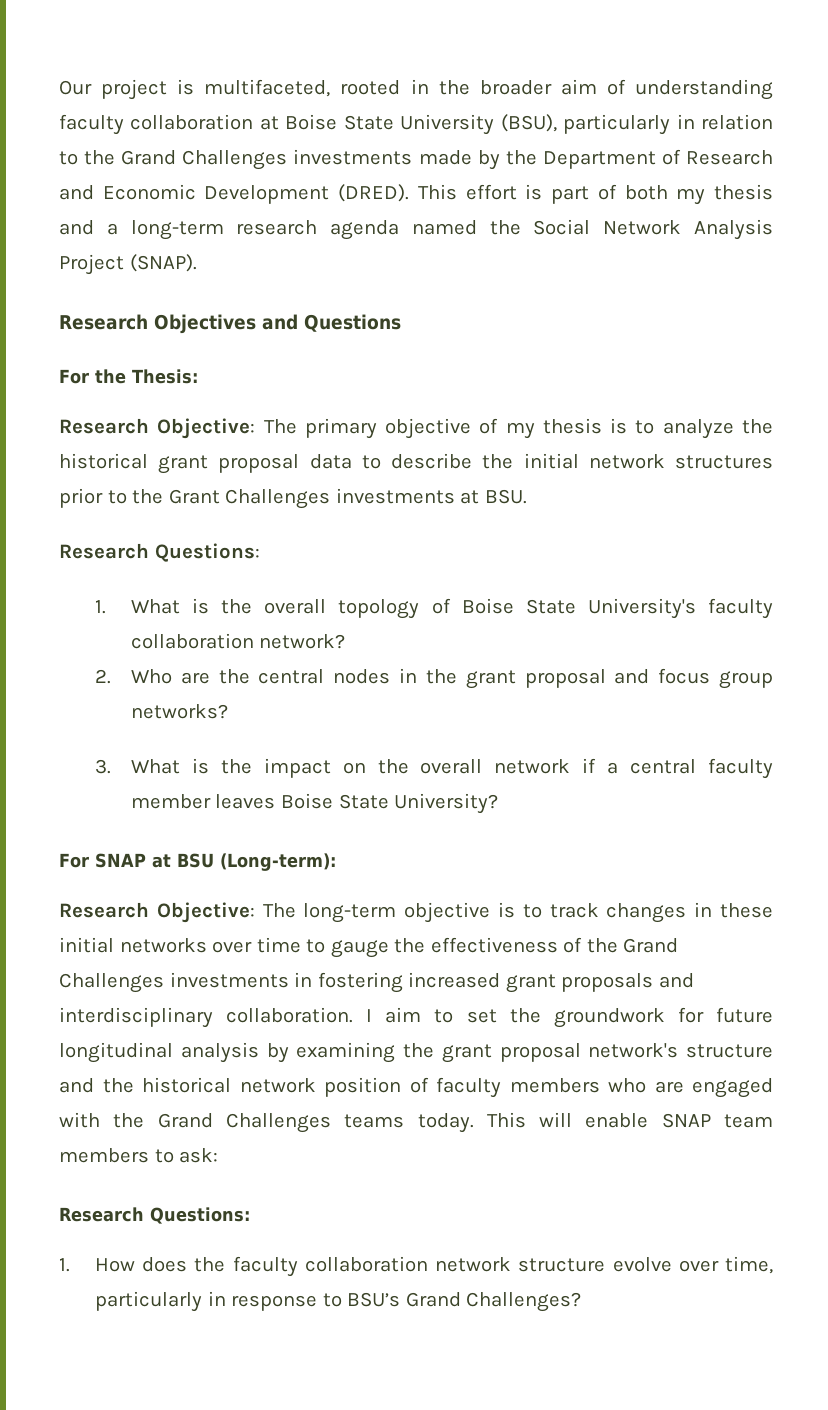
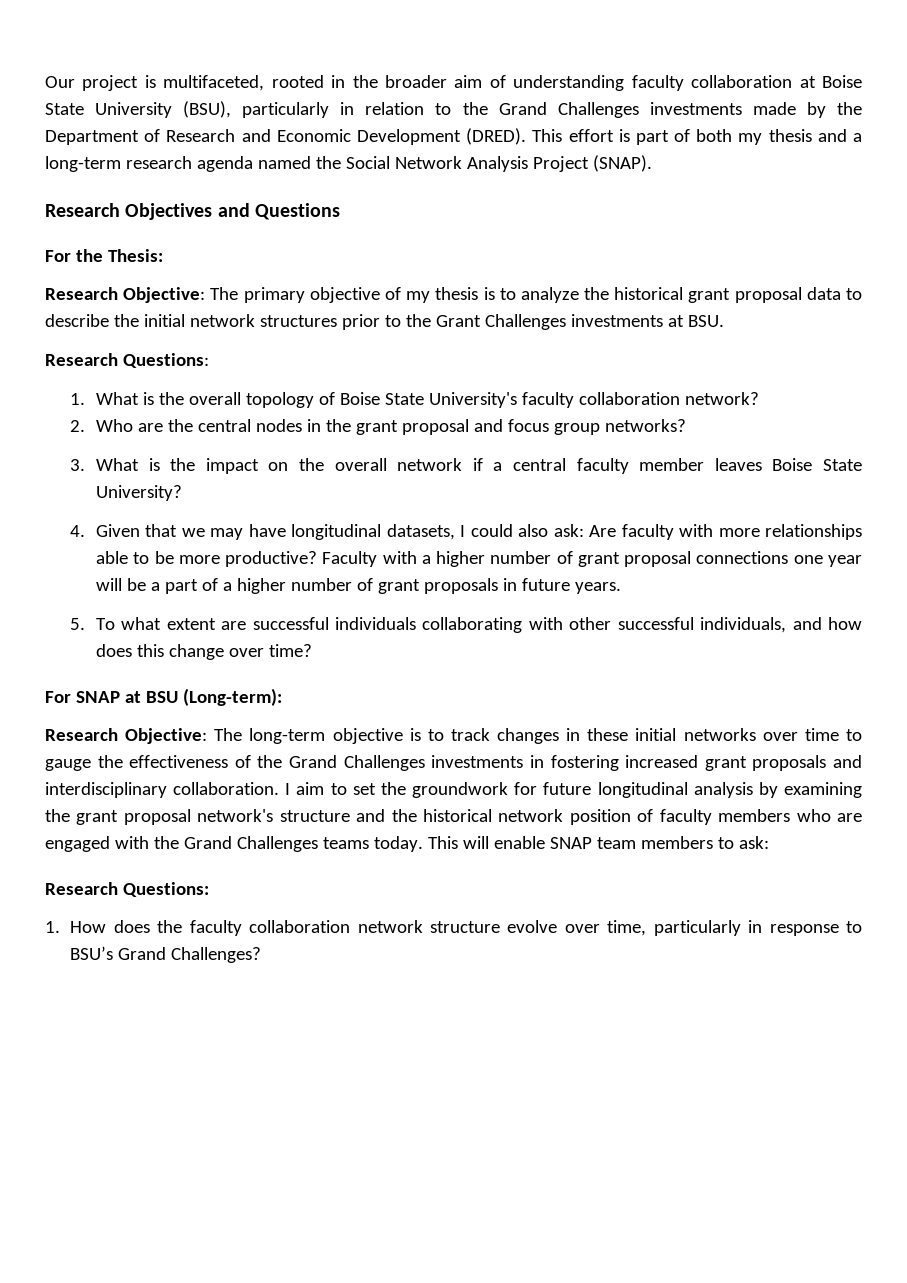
+ 4. Given that we may have longitudinal datasets, I could also ask: Are faculty with more relationships able to be more productive? Faculty with a higher number of grant proposal connections one year will be a part of a higher number of grant proposals in future years.
+ 5. To what extent are successful individuals collaborating with other successful individuals, and how does this change over time?

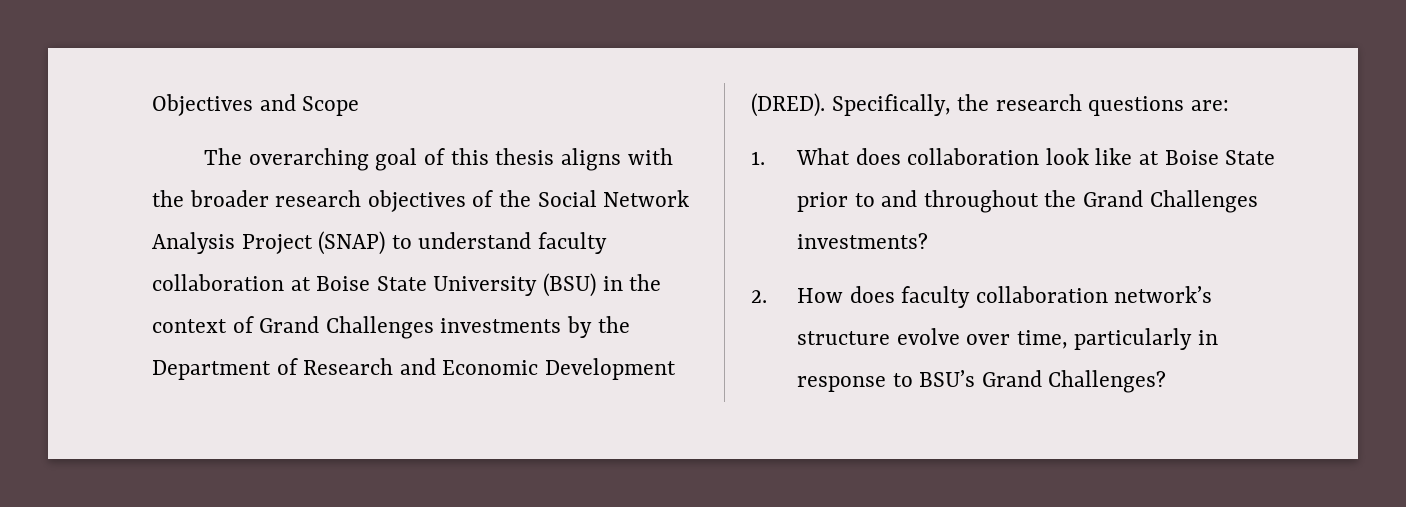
- Our project is multifaceted, rooted in the broader aim of understanding faculty collaboration at Boise State University (BSU), particularly in relation to the Grand Challenges investments made by the Department of Research and Economic Development (DRED).
+ Objectives and Scope
+ The overarching goal of this thesis aligns with the broader research objectives of the Social Network Analysis Project (SNAP) to understand faculty collaboration at Boise State University (BSU) in the context of Grand Challenges investments by the Department of Research and Economic Development (DRED).
- This effort is part of both my thesis and a long-term research agenda named the Social Network Analysis Project (SNAP).
- Research Objectives and Questions
- For the Thesis:
- Research Objective: The primary objective of my thesis is to analyze the historical grant proposal data to describe the initial network structures prior to the Grant Challenges investments at BSU.
- Research Questions:
- 1. What is the overall topology of Boise State University's faculty collaboration network?
- 2. Who are the central nodes in the grant proposal and focus group networks?
- 3. What is the impact on the overall network if a central faculty member leaves Boise State University?
- 4. Given that we may have longitudinal datasets, I could also ask: Are faculty with more relationships able to be more productive? Faculty with a higher number of grant proposal connections one year will be a part of a higher number of grant proposals in future years.
- 5. To what extent are successful individuals collaborating with other successful individuals, and how does this change over time?
- For SNAP at BSU (Long-term):
- Research Objective: The long-term objective is to track changes in these initial networks over time to gauge the effectiveness of the Grand Challenges investments in fostering increased grant proposals and interdisciplinary collaboration. I aim to set the groundwork for future longitudinal analysis by examining the grant proposal network's structure and the historical network position of faculty members who are engaged with the Grand Challenges teams today. This will enable SNAP team members to ask:
- Research Questions:
- 1. How does the faculty collaboration network structure evolve over time, particularly in response to BSU’s Grand Challenges?
+ Specifically, the research questions are:
+ 1. What does collaboration look like at Boise State prior to and throughout the Grand Challenges investments?
+ 2. How does faculty collaboration network’s structure evolve over time, particularly in response to BSU’s Grand Challenges?

